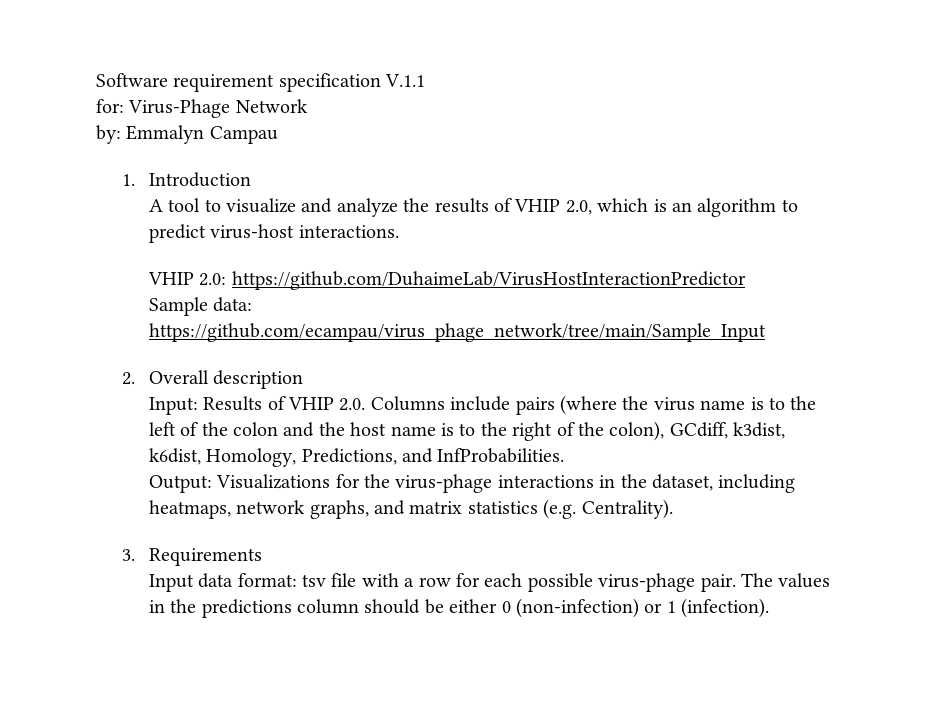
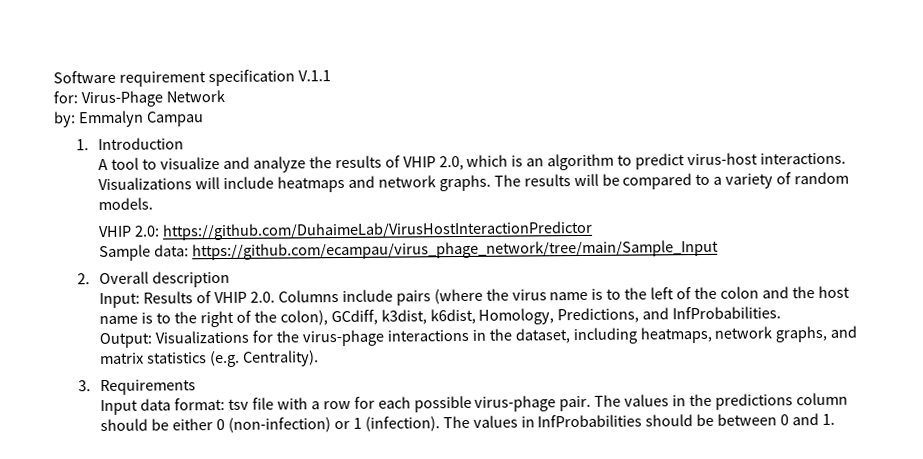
+ Visualizations will include heatmaps and network graphs. The results will be compared to a variety of random models.
+ The values in InfProbabilities should be between 0 and 1.

